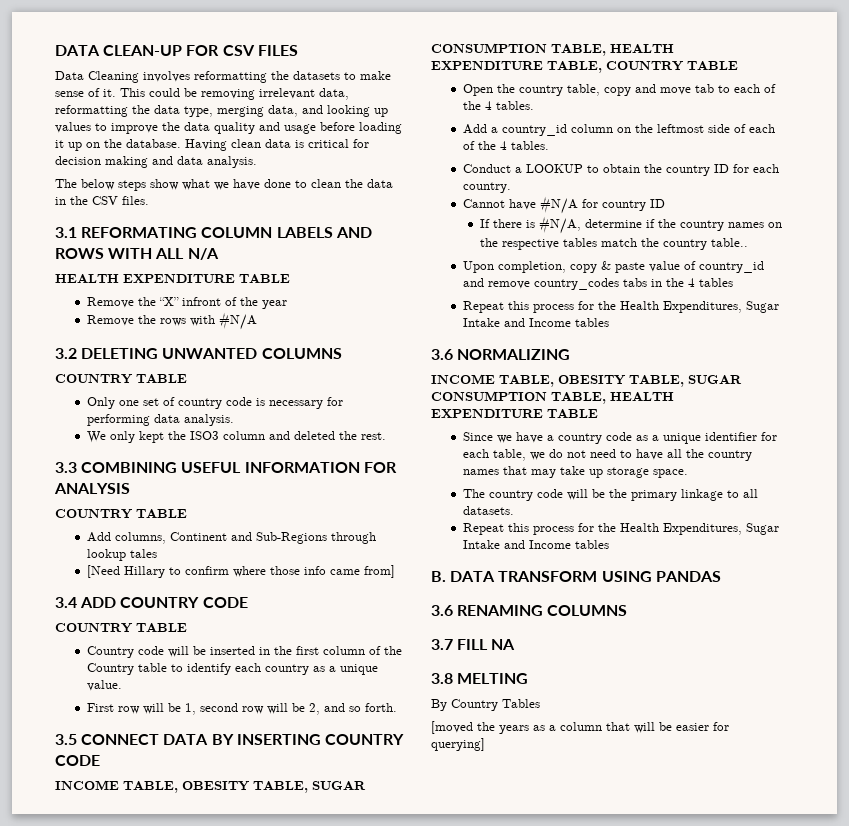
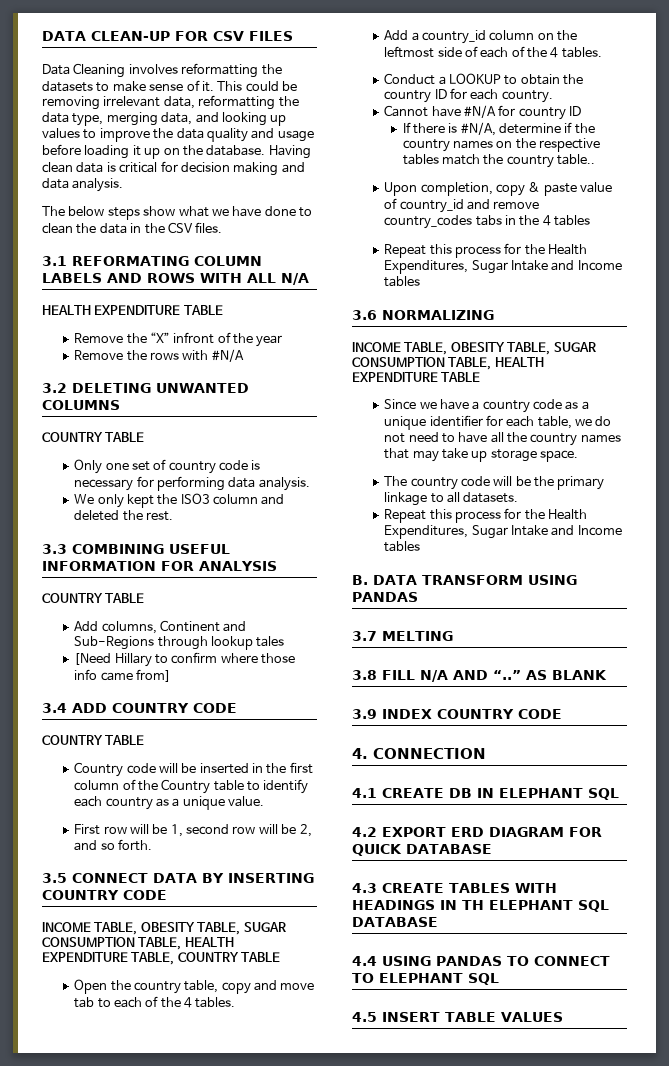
- 3.6 RENAMING COLUMNS
- 3.7 FILL NA
+ 3.7 MELTING
- 3.8 MELTING
- By Country Tables
- [moved the years as a column that will be easier for querying]
+ 3.8 FILL N/A AND “..” AS BLANK
+ 3.9 INDEX COUNTRY CODE
+ 4. CONNECTION
+ 4.1 CREATE DB IN ELEPHANT SQL
+ 4.2 EXPORT ERD DIAGRAM FOR QUICK DATABASE
+ 4.3 CREATE TABLES WITH HEADINGS IN TH ELEPHANT SQL DATABASE
+ 4.4 USING PANDAS TO CONNECT TO ELEPHANT SQL
+ 4.5 INSERT TABLE VALUES

